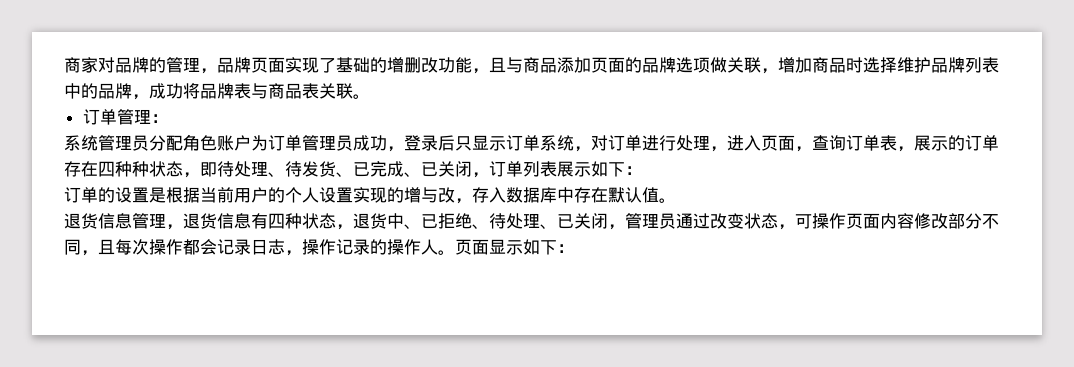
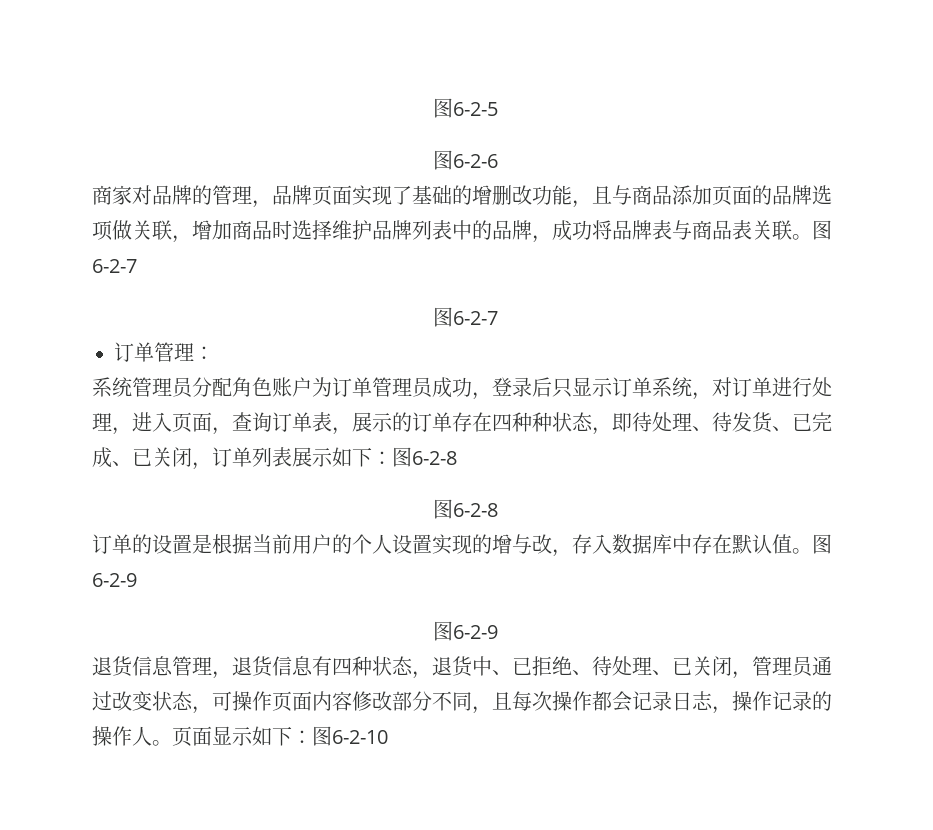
+ 图6-2-5
+ 图6-2-6
- 商家对品牌的管理，品牌页面实现了基础的增删改功能，且与商品添加页面的品牌选项做关联，增加商品时选择维护品牌列表中的品牌，成功将品牌表与商品表关联。
+ 商家对品牌的管理，品牌页面实现了基础的增删改功能，且与商品添加页面的品牌选项做关联，增加商品时选择维护品牌列表中的品牌，成功将品牌表与商品表关联。图6-2-7
+ 图6-2-7
- 系统管理员分配角色账户为订单管理员成功，登录后只显示订单系统，对订单进行处理，进入页面，查询订单表，展示的订单存在四种种状态，即待处理、待发货、已完成、已关闭，订单列表展示如下：
+ 系统管理员分配角色账户为订单管理员成功，登录后只显示订单系统，对订单进行处理，进入页面，查询订单表，展示的订单存在四种种状态，即待处理、待发货、已完成、已关闭，订单列表展示如下：图6-2-8
+ 图6-2-8
- 订单的设置是根据当前用户的个人设置实现的增与改，存入数据库中存在默认值。
+ 订单的设置是根据当前用户的个人设置实现的增与改，存入数据库中存在默认值。图6-2-9
+ 图6-2-9
- 页面显示如下：
+ 页面显示如下：图6-2-10

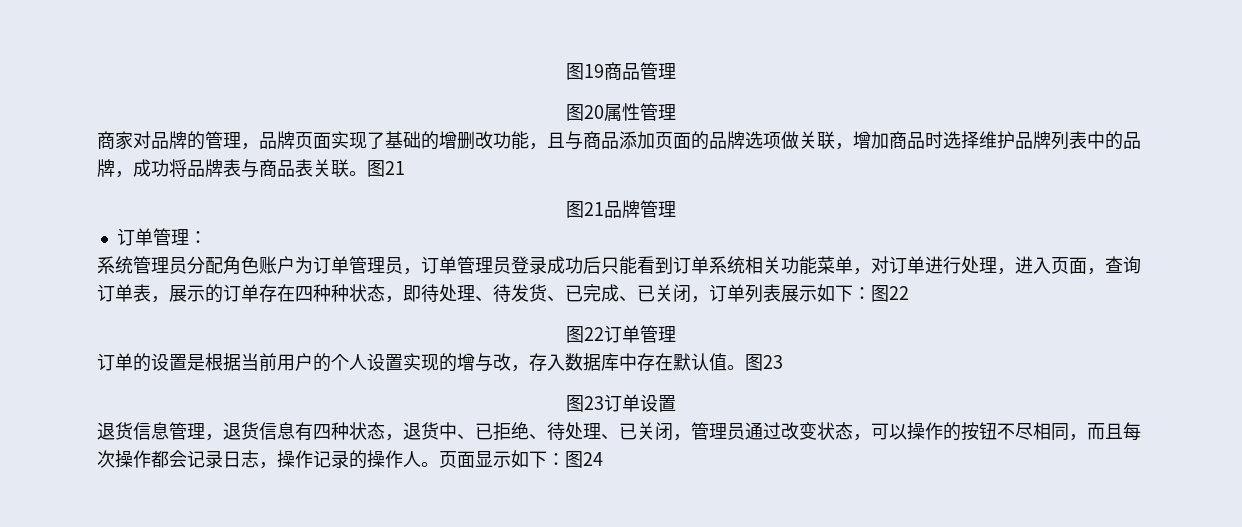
- 图6-2-5
- 图6-2-6
+ 图19商品管理
+ 图20属性管理
- 商家对品牌的管理，品牌页面实现了基础的增删改功能，且与商品添加页面的品牌选项做关联，增加商品时选择维护品牌列表中的品牌，成功将品牌表与商品表关联。图6-2-7
- 图6-2-7
+ 商家对品牌的管理，品牌页面实现了基础的增删改功能，且与商品添加页面的品牌选项做关联，增加商品时选择维护品牌列表中的品牌，成功将品牌表与商品表关联。图21
+ 图21品牌管理
- 系统管理员分配角色账户为订单管理员成功，登录后只显示订单系统，对订单进行处理，进入页面，查询订单表，展示的订单存在四种种状态，即待处理、待发货、已完成、已关闭，订单列表展示如下：图6-2-8
- 图6-2-8
+ 系统管理员分配角色账户为订单管理员，订单管理员登录成功后只能看到订单系统相关功能菜单，对订单进行处理，进入页面，查询订单表，展示的订单存在四种种状态，即待处理、待发货、已完成、已关闭，订单列表展示如下：图22
+ 图22订单管理
- 订单的设置是根据当前用户的个人设置实现的增与改，存入数据库中存在默认值。图6-2-9
- 图6-2-9
+ 订单的设置是根据当前用户的个人设置实现的增与改，存入数据库中存在默认值。图23
+ 图23订单设置
- 退货信息管理，退货信息有四种状态，退货中、已拒绝、待处理、已关闭，管理员通过改变状态，可操作页面内容修改部分不同，且每次操作都会记录日志，操作记录的操作人。
+ 退货信息管理，退货信息有四种状态，退货中、已拒绝、待处理、已关闭，管理员通过改变状态，可以操作的按钮不尽相同，而且每次操作都会记录日志，操作记录的操作人。
- 页面显示如下：图6-2-10
+ 页面显示如下：图24

